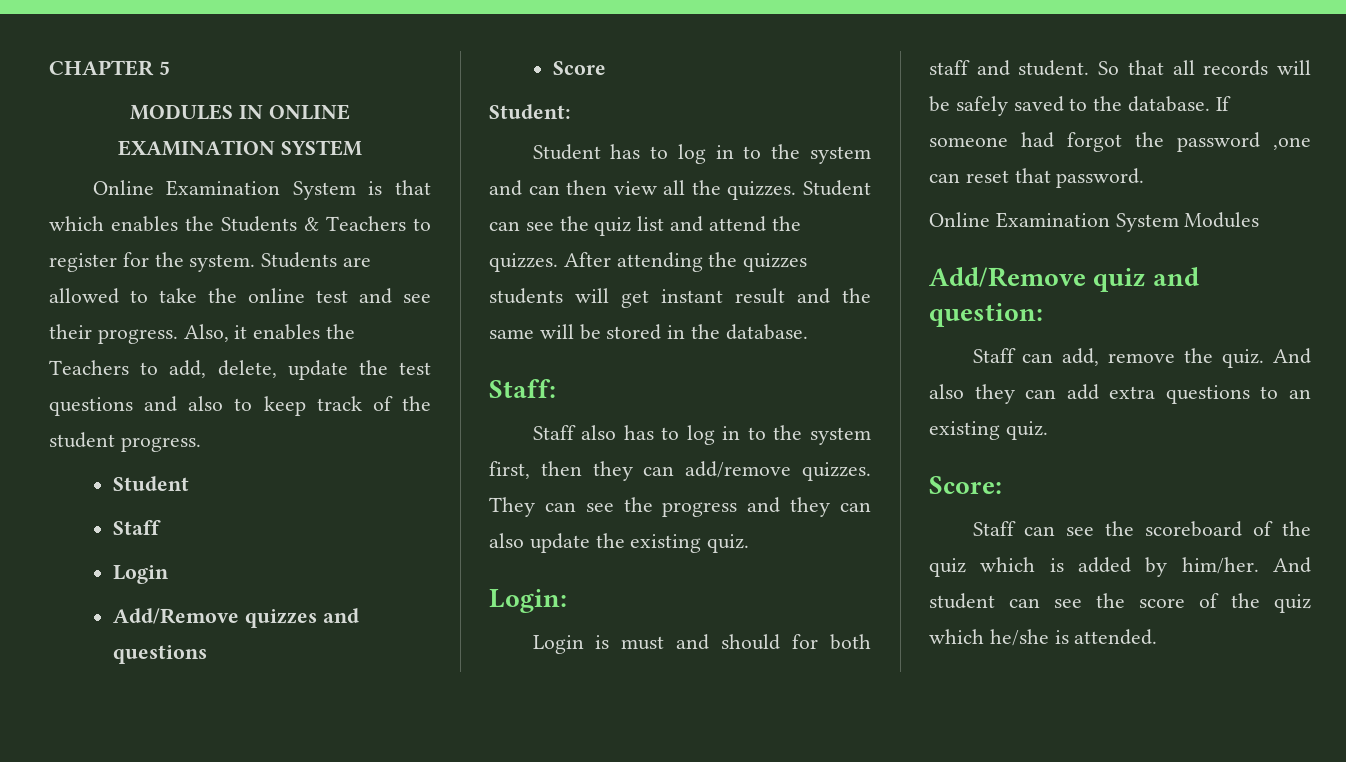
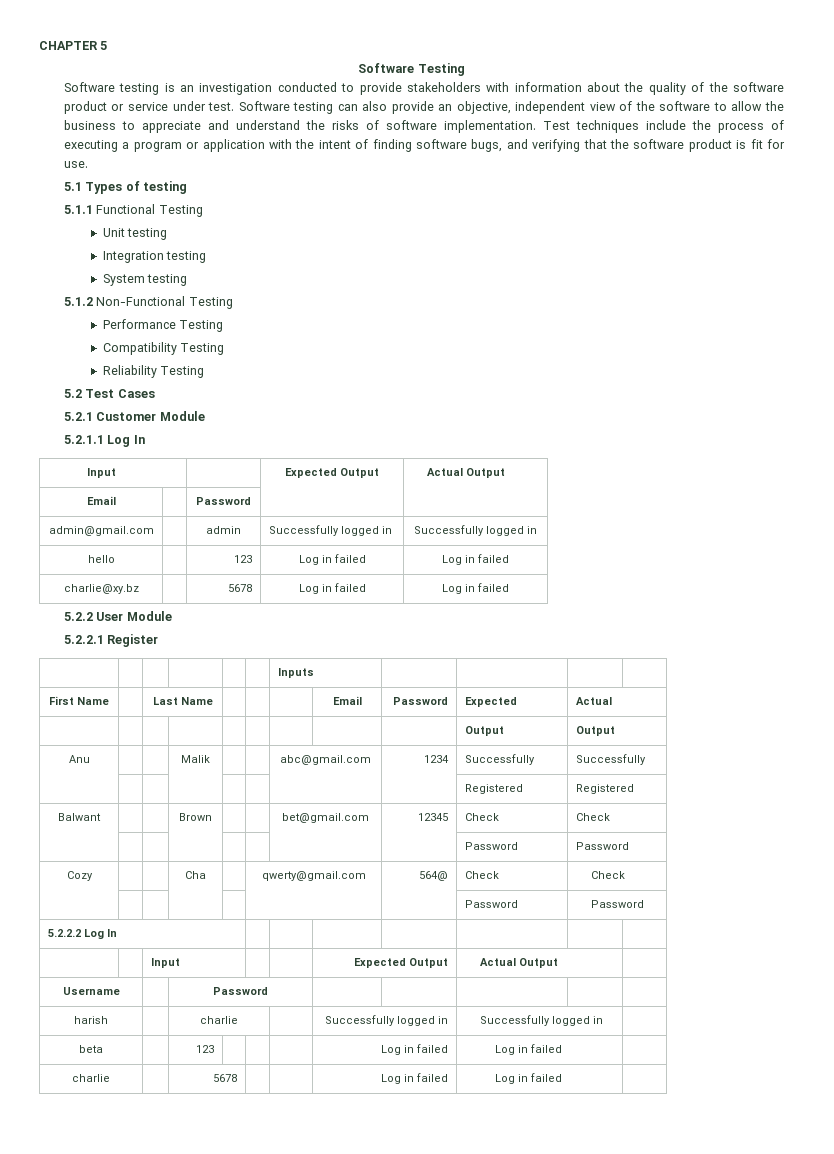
- MODULES IN ONLINE EXAMINATION SYSTEM
- Online Examination System is that which enables the Students & Teachers to register for the system. Students are allowed to take the online test and see their progress. Also, it enables the Teachers to add, delete, update the test questions and also to keep track of the student progress.
- Student
- Staff
- Login
- Add/Remove quizzes and questions
- Score
- Student:
- Student has to log in to the system and can then view all the quizzes. Student can see the quiz list and attend the quizzes. After attending the quizzes students will get instant result and the same will be stored in the database.
- Staff:
- Staff also has to log in to the system first, then they can add/remove quizzes. They can see the progress and they can also update the existing quiz.
- Login:
- Login is must and should for both staff and student. So that all records will be safely saved to the database. If someone had forgot the password ,one can reset that password.
- Online Examination System Modules
- Add/Remove quiz and question:
- Staff can add, remove the quiz. And also they can add extra questions to an existing quiz.
- Score:
- Staff can see the scoreboard of the quiz which is added by him/her. And student can see the score of the quiz which he/she is attended.
+ Software Testing
+ Software testing is an investigation conducted to provide stakeholders with information about the quality of the software product or service under test. Software testing can also provide an objective, independent view of the software to allow the business to appreciate and understand the risks of software implementation. Test techniques include the process of executing a program or application with the intent of finding software bugs, and verifying that the software product is fit for use.
+ 5.1 Types of testing
+ 5.1.1 Functional Testing
+ Unit testing
+ Integration testing
+ System testing
+ 5.1.2 Non-Functional Testing
+ Performance Testing
+ Compatibility Testing
+ Reliability Testing
+ 5.2 Test Cases
+ 5.2.1 Customer Module
+ 5.2.1.1 Log In
+ Input | | Expected Output | Actual Output
+ Email | | Password | |
+ admin@gmail.com | | admin | Successfully logged in | Successfully logged in
+ hello | | 123 | Log in failed | Log in failed
+ charlie@xy.bz | | 5678 | Log in failed | Log in failed
+ 5.2.2 User Module
+ 5.2.2.1 Register
+ | | | | | | Inputs | | | |
+ First Name | | Last Name | | | | Email | Password | Expected | Actual
+ | | | | | | | | | Output | Output
+ Anu | | | Malik | | | abc@gmail.com | 1234 | Successfully | Successfully
+ | | | | | | | | Registered | Registered
+ Balwant | | | Brown | | | bet@gmail.com | 12345 | Check | Check
+ | | | | | | | | Password | Password
+ Cozy | | | Cha | | qwerty@gmail.com | 564@ | Check | Check
+ | | | | | | | Password | Password
+ 5.2.2.2 Log In | | | | | | |
+ | | Input | | | Expected Output | Actual Output |
+ Username | | Password | | | | |
+ harish | | charlie | | Successfully logged in | Successfully logged in |
+ beta | | 123 | | | | Log in failed | Log in failed |
+ charlie | | 5678 | | | Log in failed | Log in failed |

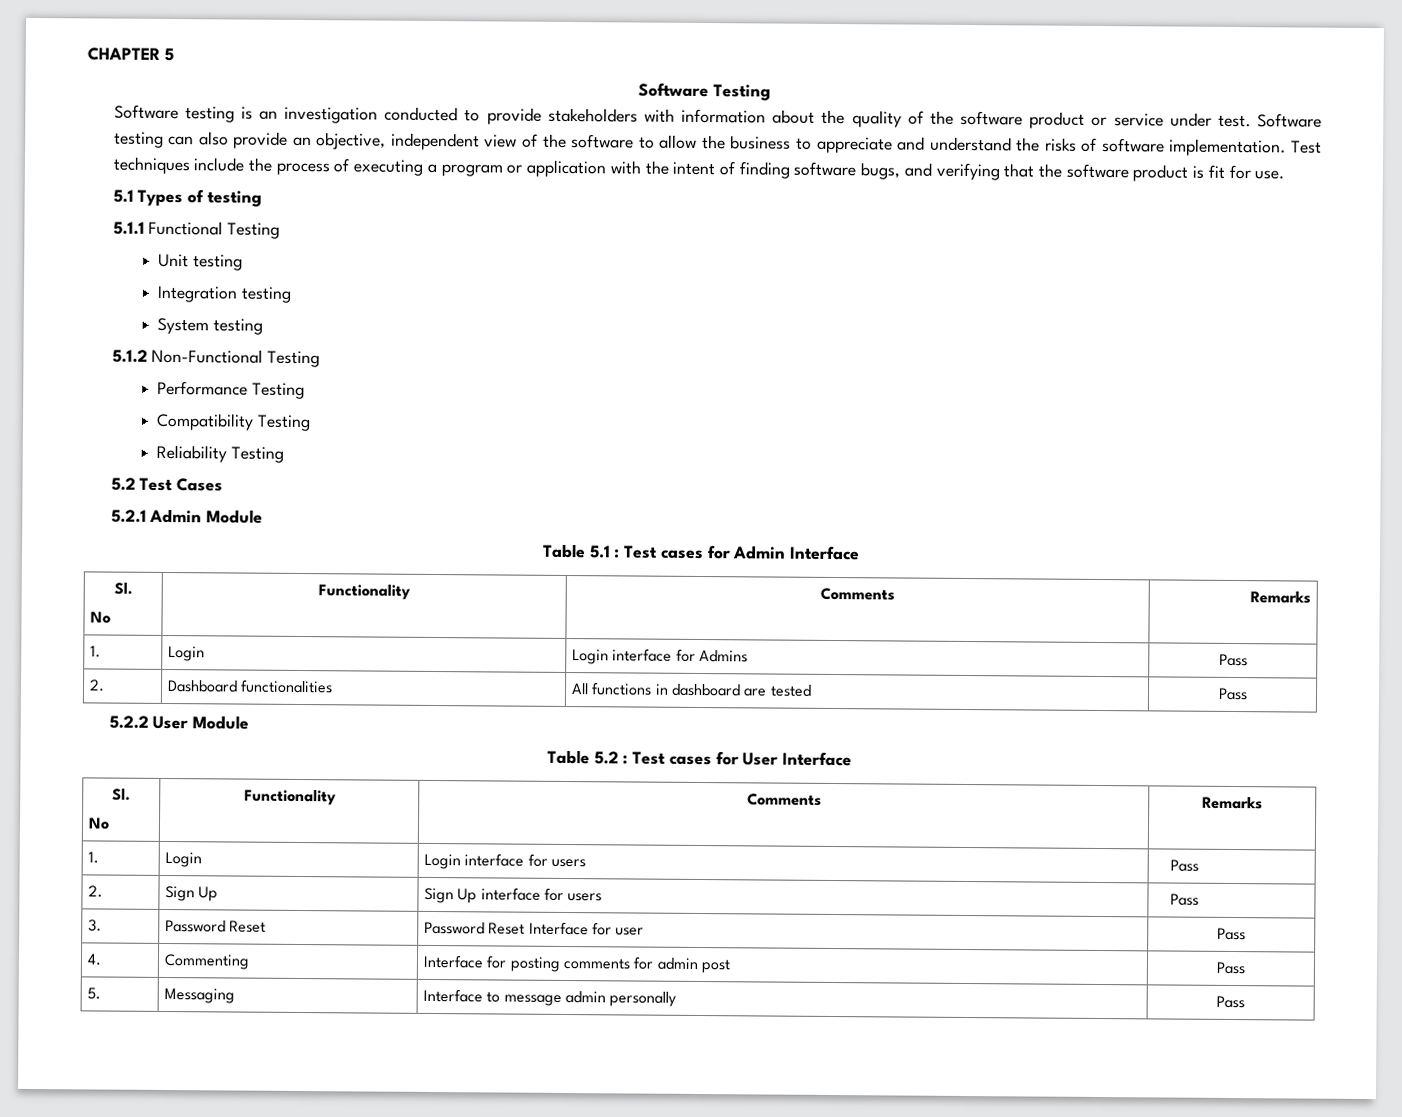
- 5.2.1 Customer Module
- 5.2.1.1 Log In
- Input | | Expected Output | Actual Output
- Email | | Password | |
- admin@gmail.com | | admin | Successfully logged in | Successfully logged in
- hello | | 123 | Log in failed | Log in failed
- charlie@xy.bz | | 5678 | Log in failed | Log in failed
+ 5.2.1 Admin Module
+ Table 5.1 : Test cases for Admin Interface
+ Sl.
+ No | Functionality | Comments | Remarks
+ 1. | Login | Login interface for Admins | Pass
+ 2. | Dashboard functionalities | All functions in dashboard are tested | Pass
  5.2.2 User Module
- 5.2.2.1 Register
- | | | | | | Inputs | | | |
- First Name | | Last Name | | | | Email | Password | Expected | Actual
- | | | | | | | | | Output | Output
- Anu | | | Malik | | | abc@gmail.com | 1234 | Successfully | Successfully
- | | | | | | | | Registered | Registered
- Balwant | | | Brown | | | bet@gmail.com | 12345 | Check | Check
- | | | | | | | | Password | Password
- Cozy | | | Cha | | qwerty@gmail.com | 564@ | Check | Check
- | | | | | | | Password | Password
- 5.2.2.2 Log In | | | | | | |
- | | Input | | | Expected Output | Actual Output |
- Username | | Password | | | | |
- harish | | charlie | | Successfully logged in | Successfully logged in |
- beta | | 123 | | | | Log in failed | Log in failed |
- charlie | | 5678 | | | Log in failed | Log in failed |
+ Table 5.2 : Test cases for User Interface
+ Sl.
+ No | Functionality | Comments | Remarks
+ 1. | Login | Login interface for users | Pass
+ 2. | Sign Up | Sign Up interface for users | Pass
+ 3. | Password Reset | Password Reset Interface for user | Pass
+ 4. | Commenting | Interface for posting comments for admin post | Pass
+ 5. | Messaging | Interface to message admin personally | Pass

